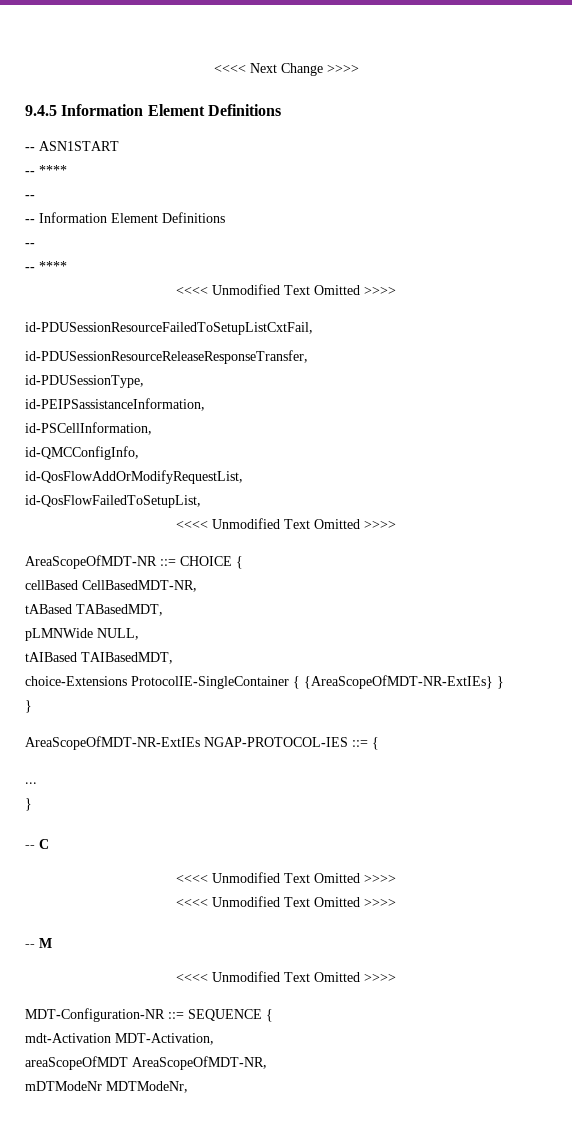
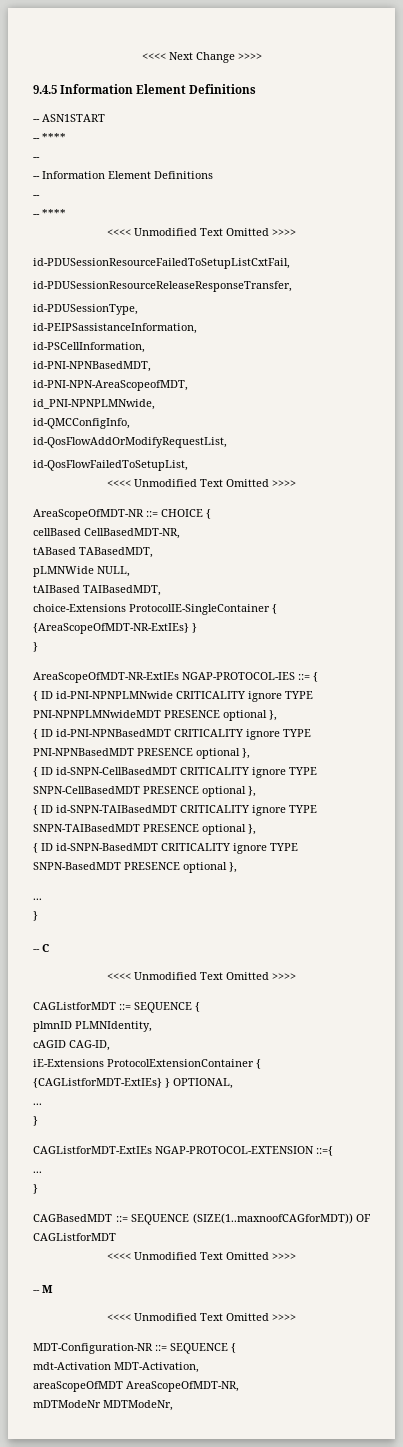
+ id-PNI-NPNBasedMDT,
+ id-PNI-NPN-AreaScopeofMDT,
+ id_PNI-NPNPLMNwide,
+ { ID id-PNI-NPNPLMNwide CRITICALITY ignore TYPE PNI-NPNPLMNwideMDT PRESENCE optional },
+ { ID id-PNI-NPNBasedMDT CRITICALITY ignore TYPE PNI-NPNBasedMDT PRESENCE optional },
+ { ID id-SNPN-CellBasedMDT CRITICALITY ignore TYPE SNPN-CellBasedMDT PRESENCE optional },
+ { ID id-SNPN-TAIBasedMDT CRITICALITY ignore TYPE SNPN-TAIBasedMDT PRESENCE optional },
+ { ID id-SNPN-BasedMDT CRITICALITY ignore TYPE SNPN-BasedMDT PRESENCE optional },
+ CAGListforMDT ::= SEQUENCE {
+ plmnID PLMNIdentity,
+ cAGID CAG-ID,
+ iE-Extensions ProtocolExtensionContainer { {CAGListforMDT-ExtIEs} } OPTIONAL,
+ ...
+ }
+ CAGListforMDT-ExtIEs NGAP-PROTOCOL-EXTENSION ::={
+ ...
+ }
+ CAGBasedMDT ::= SEQUENCE (SIZE(1..maxnoofCAGforMDT)) OF CAGListforMDT

